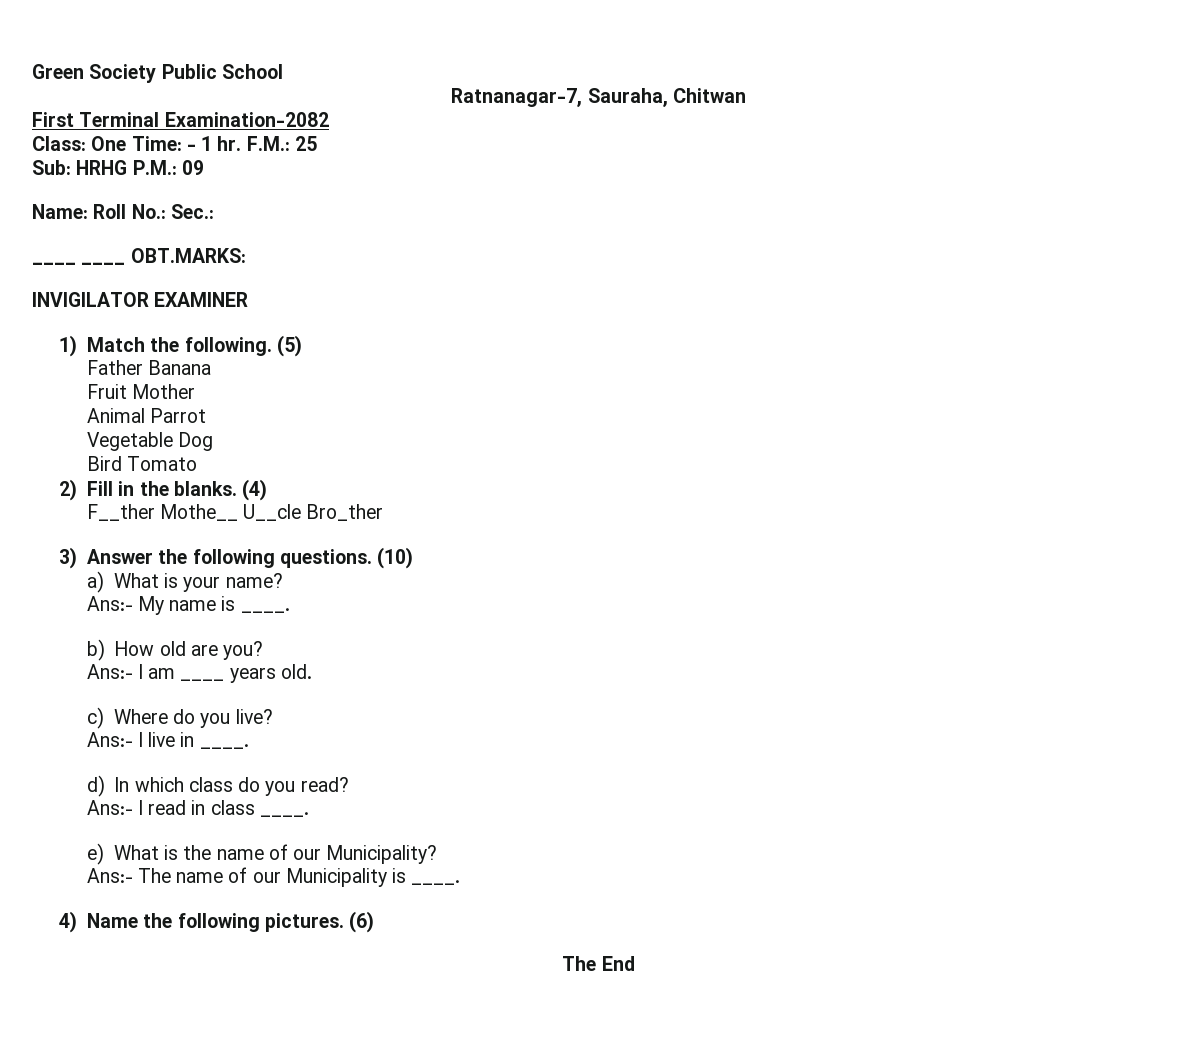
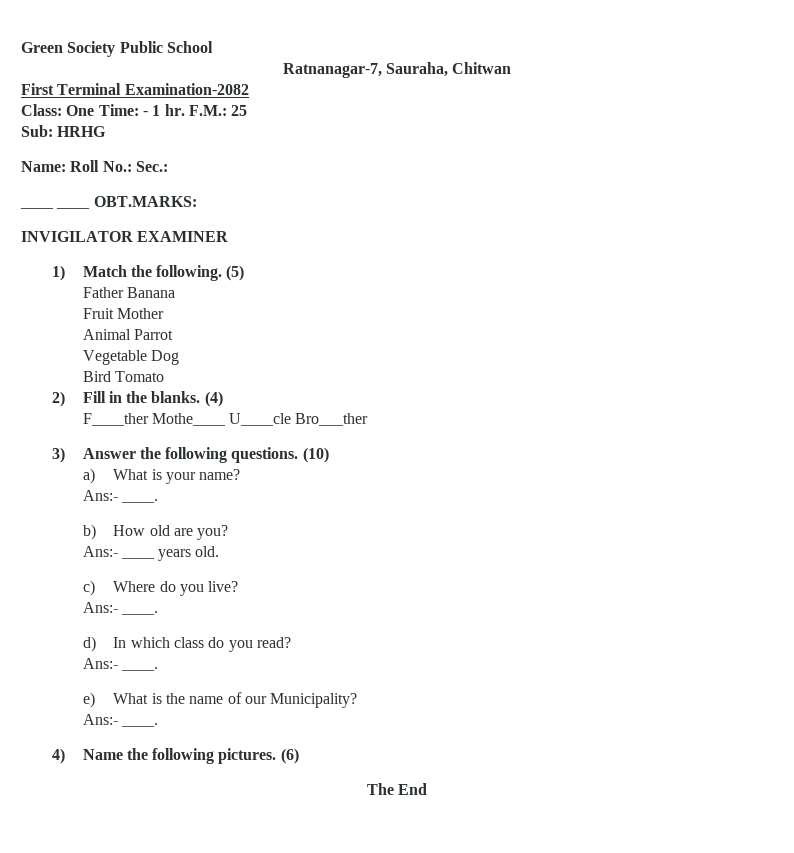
- Sub: HRHG P.M.: 09
+ Sub: HRHG
- F__ther Mothe__ U__cle Bro_ther
+ F____ther Mothe____ U____cle Bro___ther
  a) What is your name?
- Ans:- My name is ____.
+ Ans:- ____.
- Ans:- I am ____ years old.
+ Ans:- ____ years old.
  c) Where do you live?
- Ans:- I live in ____.
+ Ans:- ____.
  d) In which class do you read?
- Ans:- I read in class ____.
+ Ans:- ____.
  e) What is the name of our Municipality?
- Ans:- The name of our Municipality is ____.
+ Ans:- ____.

